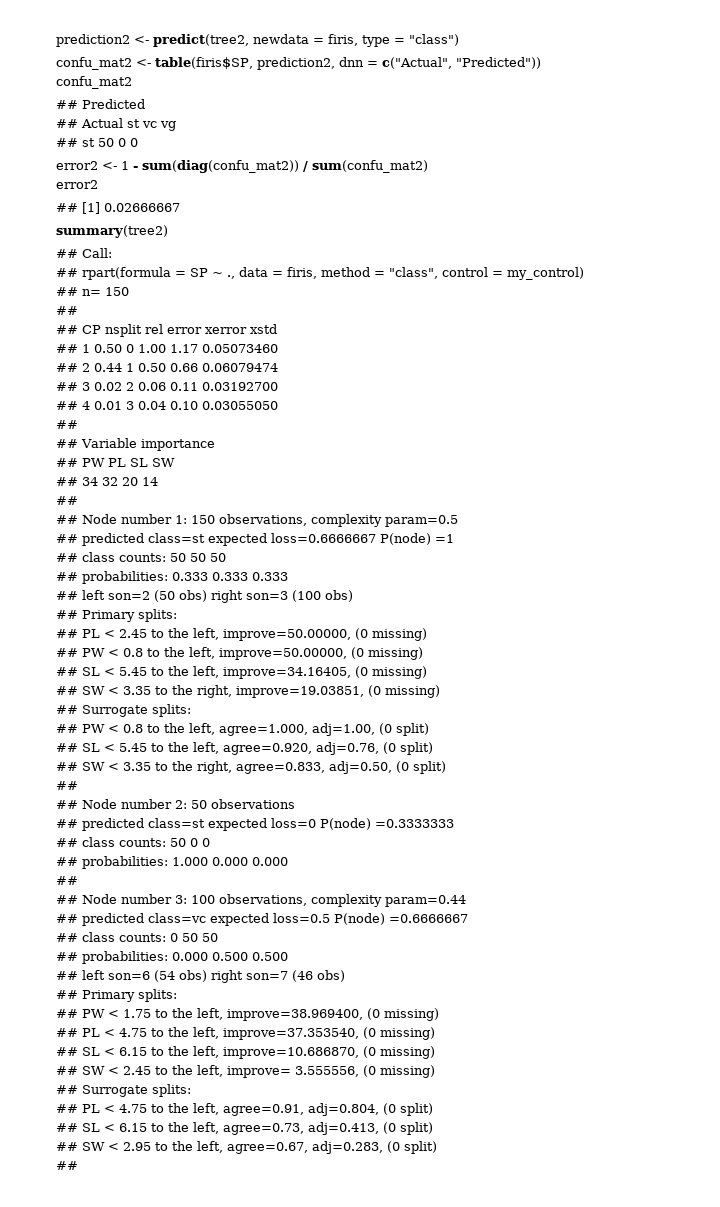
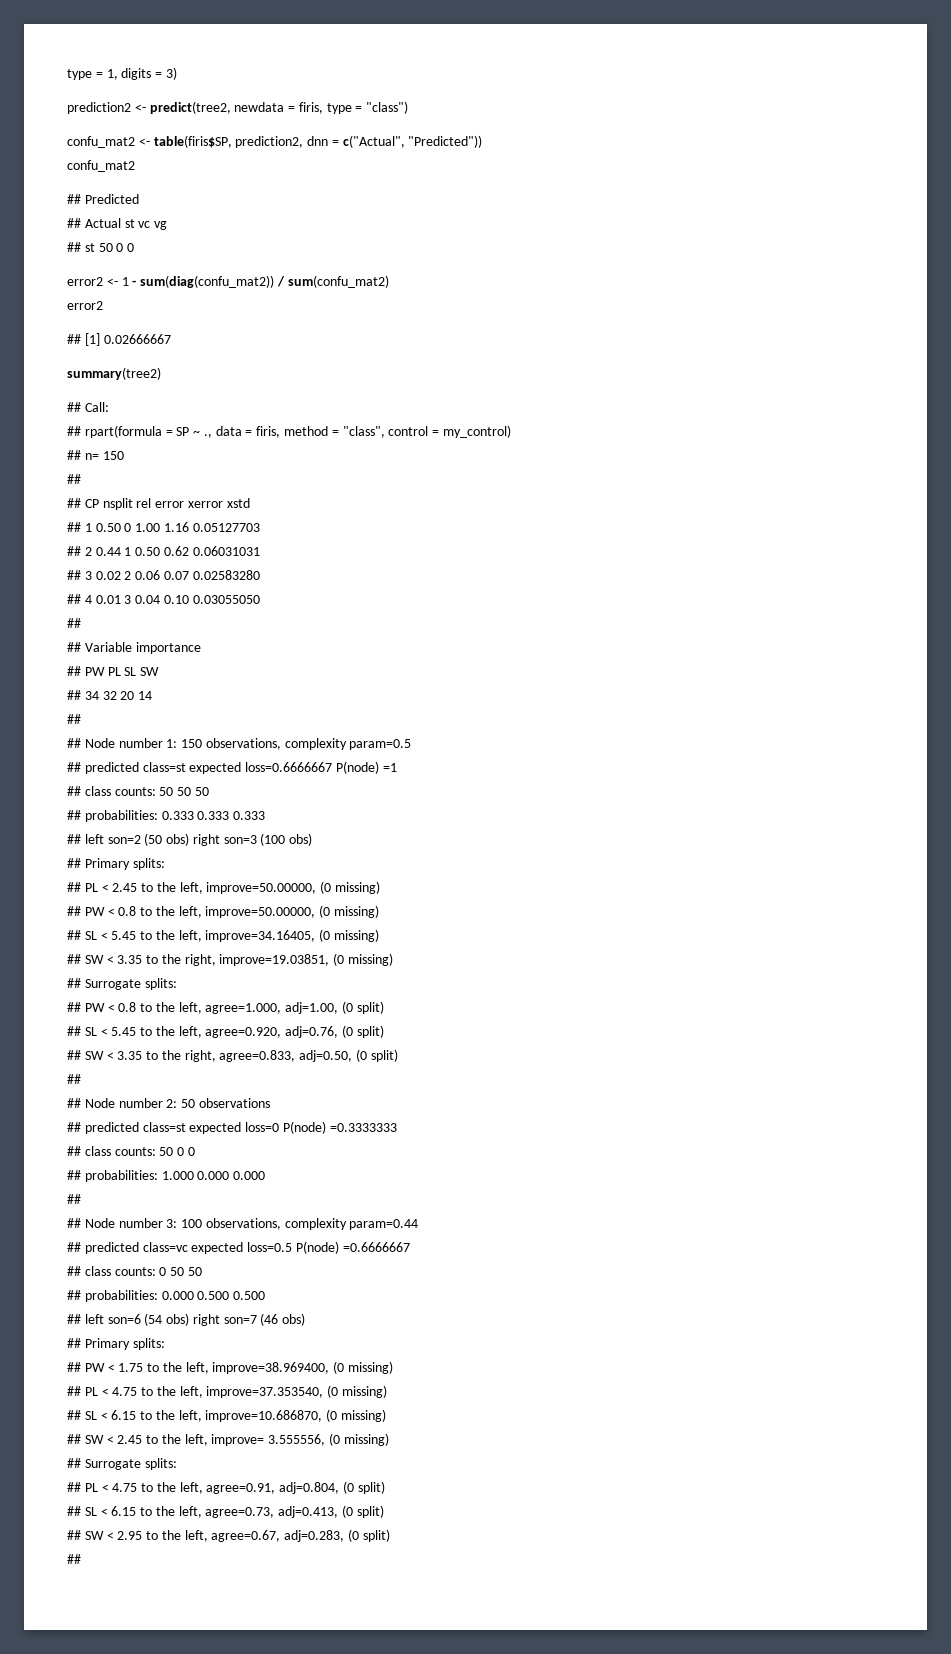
+ type = 1, digits = 3)
- ## 1 0.50 0 1.00 1.17 0.05073460
+ ## 1 0.50 0 1.00 1.16 0.05127703
- ## 2 0.44 1 0.50 0.66 0.06079474
+ ## 2 0.44 1 0.50 0.62 0.06031031
- ## 3 0.02 2 0.06 0.11 0.03192700
+ ## 3 0.02 2 0.06 0.07 0.02583280

